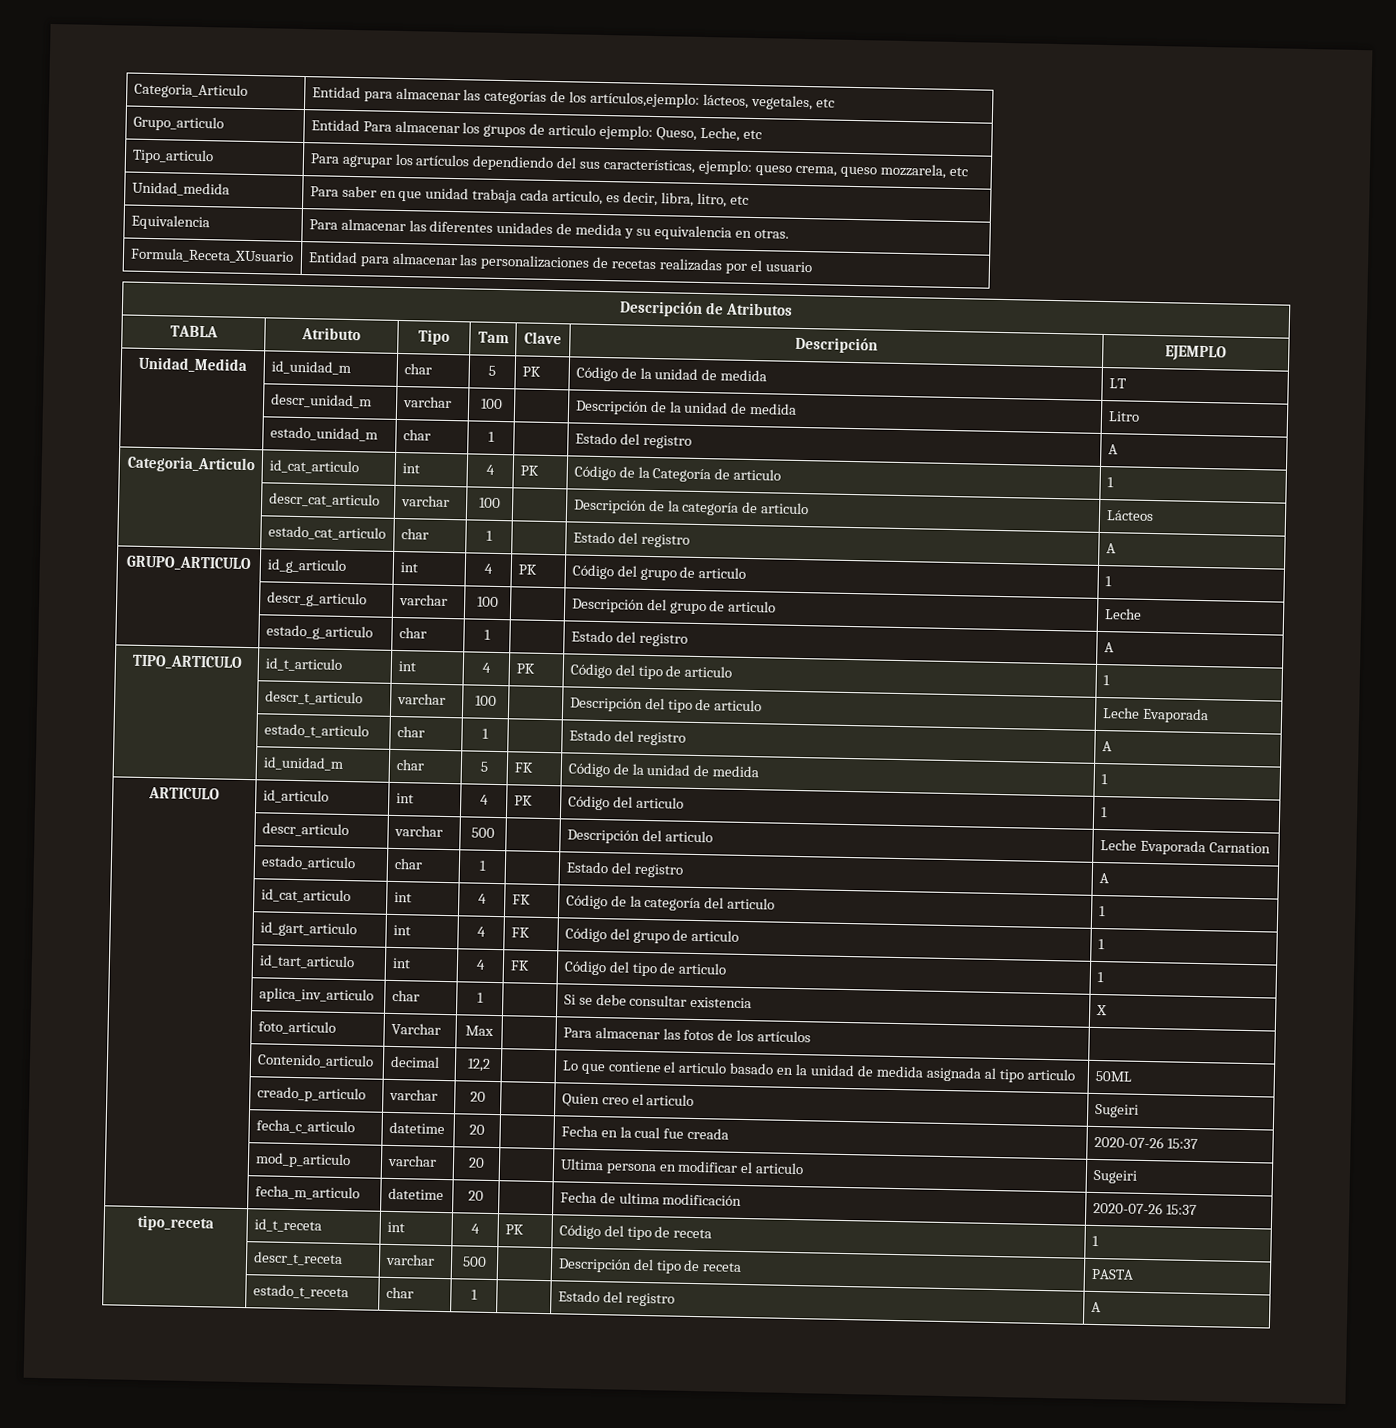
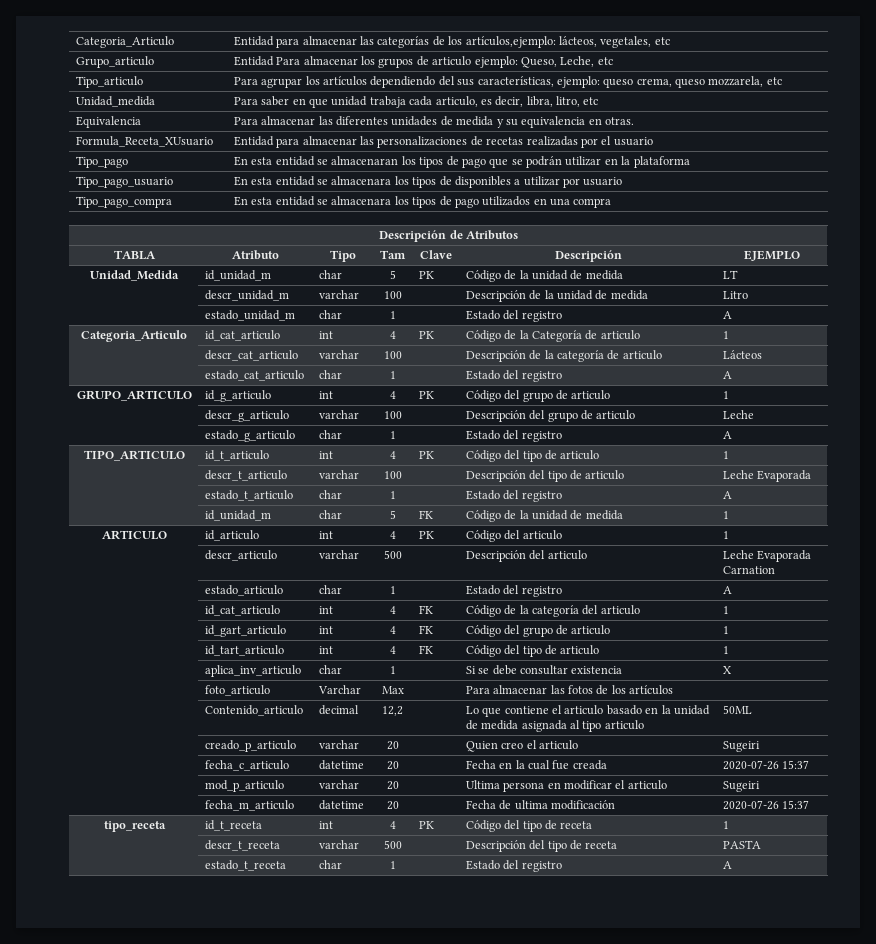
+ Tipo_pago | En esta entidad se almacenaran los tipos de pago que se podrán utilizar en la plataforma
+ Tipo_pago_usuario | En esta entidad se almacenara los tipos de disponibles a utilizar por usuario
+ Tipo_pago_compra | En esta entidad se almacenara los tipos de pago utilizados en una compra

